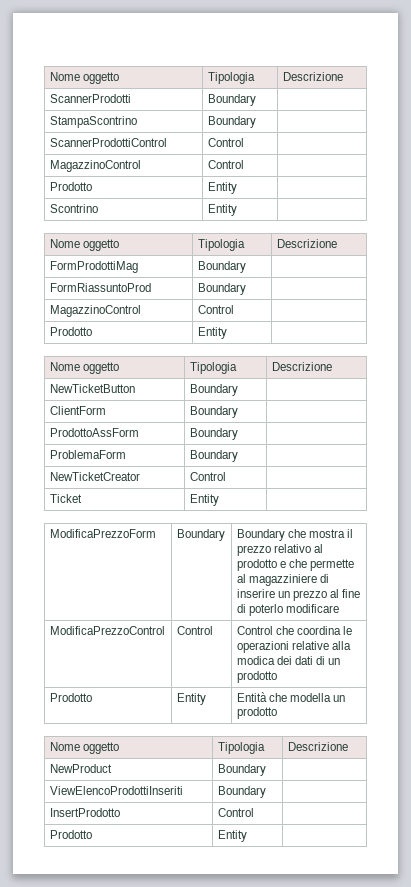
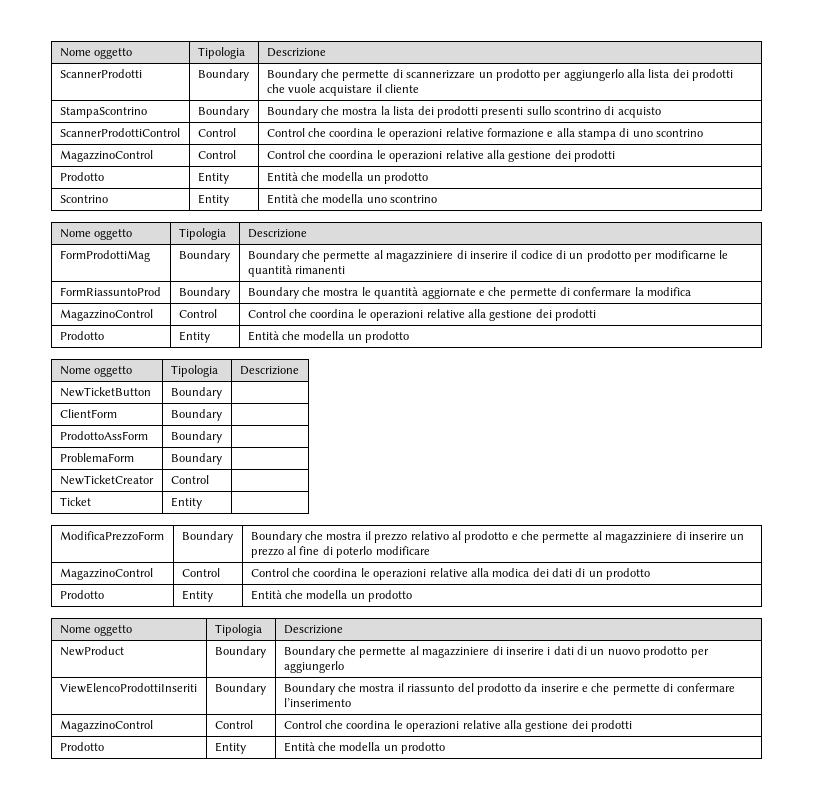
- ScannerProdotti | Boundary |
- StampaScontrino | Boundary |
- ScannerProdottiControl | Control |
- MagazzinoControl | Control |
- Prodotto | Entity |
- Scontrino | Entity |
+ ScannerProdotti | Boundary | Boundary che permette di scannerizzare un prodotto per aggiungerlo alla lista dei prodotti che vuole acquistare il cliente
+ StampaScontrino | Boundary | Boundary che mostra la lista dei prodotti presenti sullo scontrino di acquisto
+ ScannerProdottiControl | Control | Control che coordina le operazioni relative formazione e alla stampa di uno scontrino
+ MagazzinoControl | Control | Control che coordina le operazioni relative alla gestione dei prodotti
+ Prodotto | Entity | Entità che modella un prodotto
+ Scontrino | Entity | Entità che modella uno scontrino
- FormProdottiMag | Boundary |
- FormRiassuntoProd | Boundary |
- MagazzinoControl | Control |
- Prodotto | Entity |
+ FormProdottiMag | Boundary | Boundary che permette al magazziniere di inserire il codice di un prodotto per modificarne le quantità rimanenti
+ FormRiassuntoProd | Boundary | Boundary che mostra le quantità aggiornate e che permette di confermare la modifica
+ MagazzinoControl | Control | Control che coordina le operazioni relative alla gestione dei prodotti
+ Prodotto | Entity | Entità che modella un prodotto
- ModificaPrezzoControl | Control | Control che coordina le operazioni relative alla modica dei dati di un prodotto
+ MagazzinoControl | Control | Control che coordina le operazioni relative alla modica dei dati di un prodotto
- NewProduct | Boundary |
- ViewElencoProdottiInseriti | Boundary |
- InsertProdotto | Control |
- Prodotto | Entity |
+ NewProduct | Boundary | Boundary che permette al magazziniere di inserire i dati di un nuovo prodotto per aggiungerlo
+ ViewElencoProdottiInseriti | Boundary | Boundary che mostra il riassunto del prodotto da inserire e che permette di confermare l’inserimento
+ MagazzinoControl | Control | Control che coordina le operazioni relative alla gestione dei prodotti
+ Prodotto | Entity | Entità che modella un prodotto

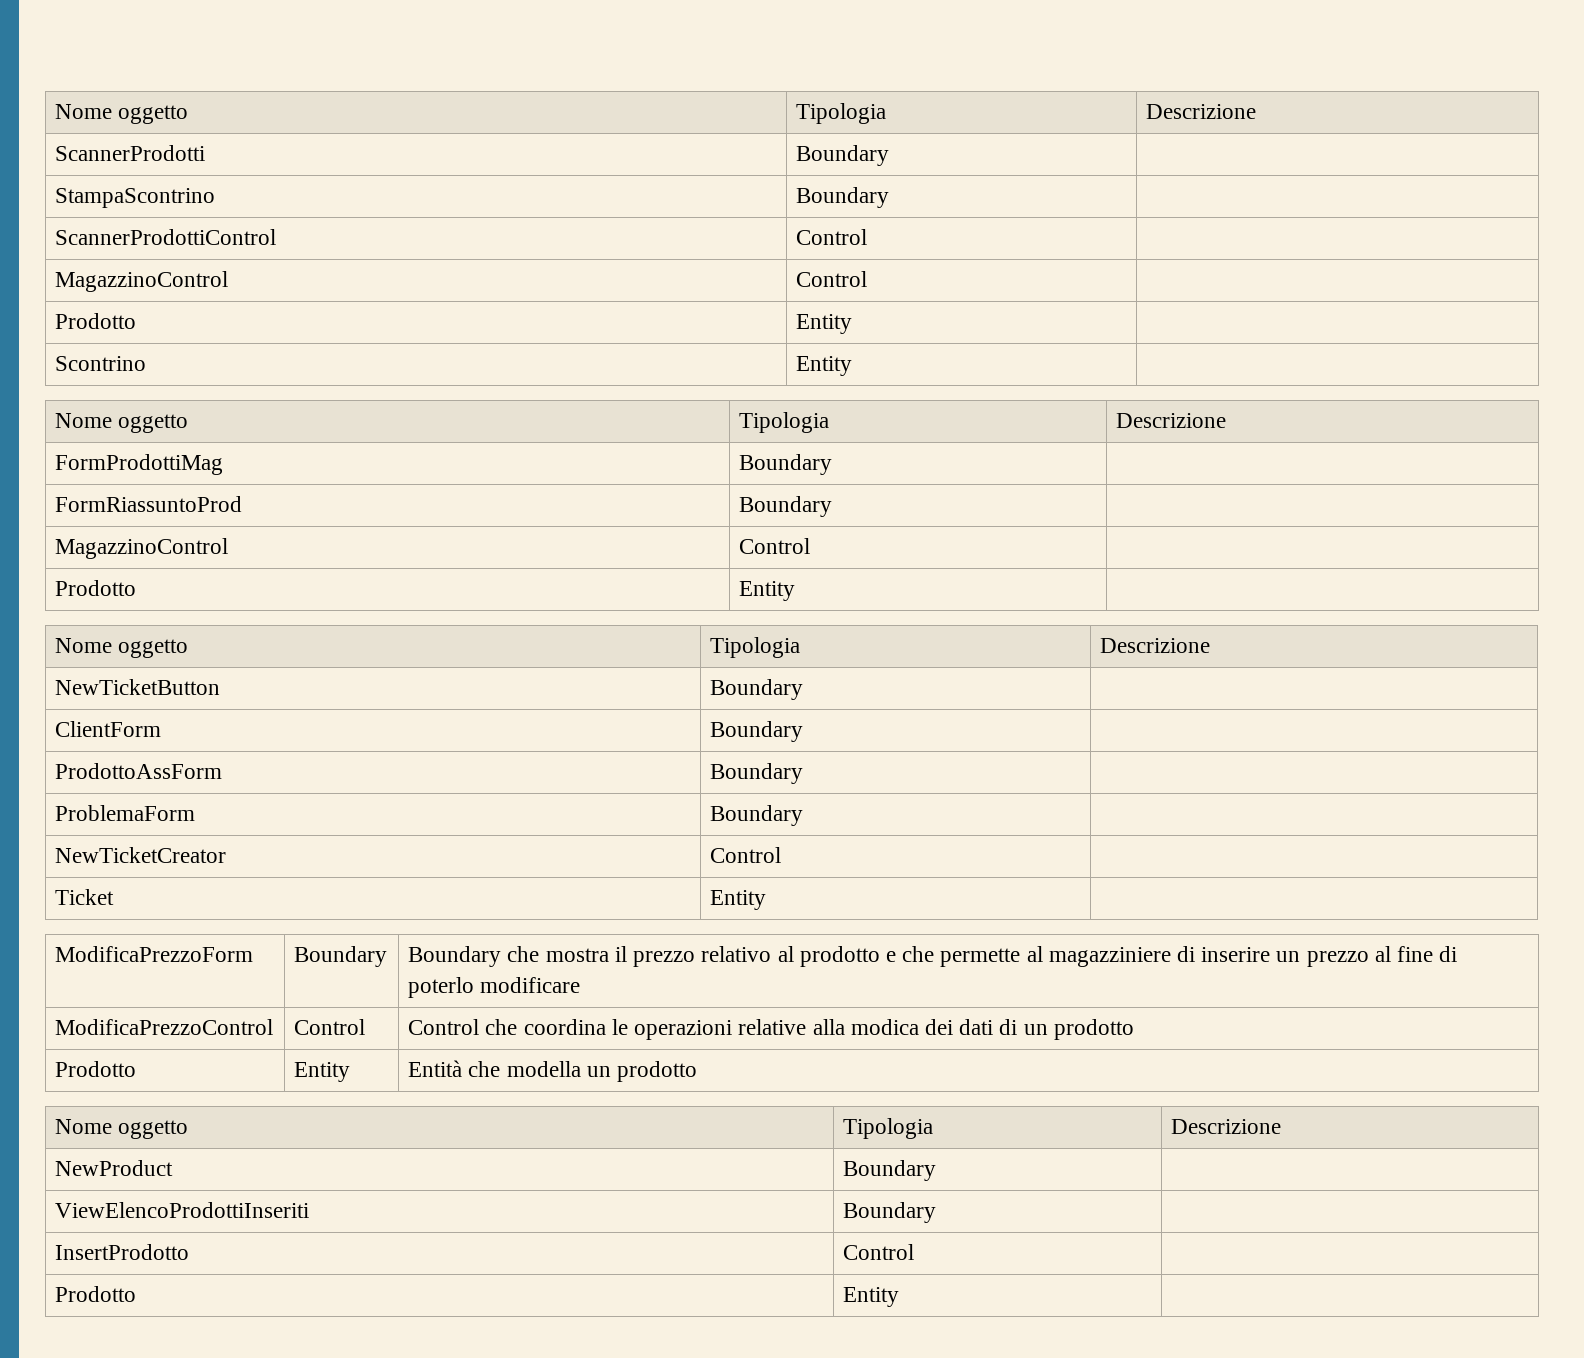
- ScannerProdotti | Boundary | Boundary che permette di scannerizzare un prodotto per aggiungerlo alla lista dei prodotti che vuole acquistare il cliente
- StampaScontrino | Boundary | Boundary che mostra la lista dei prodotti presenti sullo scontrino di acquisto
- ScannerProdottiControl | Control | Control che coordina le operazioni relative formazione e alla stampa di uno scontrino
- MagazzinoControl | Control | Control che coordina le operazioni relative alla gestione dei prodotti
- Prodotto | Entity | Entità che modella un prodotto
- Scontrino | Entity | Entità che modella uno scontrino
+ ScannerProdotti | Boundary |
+ StampaScontrino | Boundary |
+ ScannerProdottiControl | Control |
+ MagazzinoControl | Control |
+ Prodotto | Entity |
+ Scontrino | Entity |
- FormProdottiMag | Boundary | Boundary che permette al magazziniere di inserire il codice di un prodotto per modificarne le quantità rimanenti
- FormRiassuntoProd | Boundary | Boundary che mostra le quantità aggiornate e che permette di confermare la modifica
- MagazzinoControl | Control | Control che coordina le operazioni relative alla gestione dei prodotti
- Prodotto | Entity | Entità che modella un prodotto
+ FormProdottiMag | Boundary |
+ FormRiassuntoProd | Boundary |
+ MagazzinoControl | Control |
+ Prodotto | Entity |
- MagazzinoControl | Control | Control che coordina le operazioni relative alla modica dei dati di un prodotto
+ ModificaPrezzoControl | Control | Control che coordina le operazioni relative alla modica dei dati di un prodotto
- NewProduct | Boundary | Boundary che permette al magazziniere di inserire i dati di un nuovo prodotto per aggiungerlo
- ViewElencoProdottiInseriti | Boundary | Boundary che mostra il riassunto del prodotto da inserire e che permette di confermare l’inserimento
- MagazzinoControl | Control | Control che coordina le operazioni relative alla gestione dei prodotti
- Prodotto | Entity | Entità che modella un prodotto
+ NewProduct | Boundary |
+ ViewElencoProdottiInseriti | Boundary |
+ InsertProdotto | Control |
+ Prodotto | Entity |

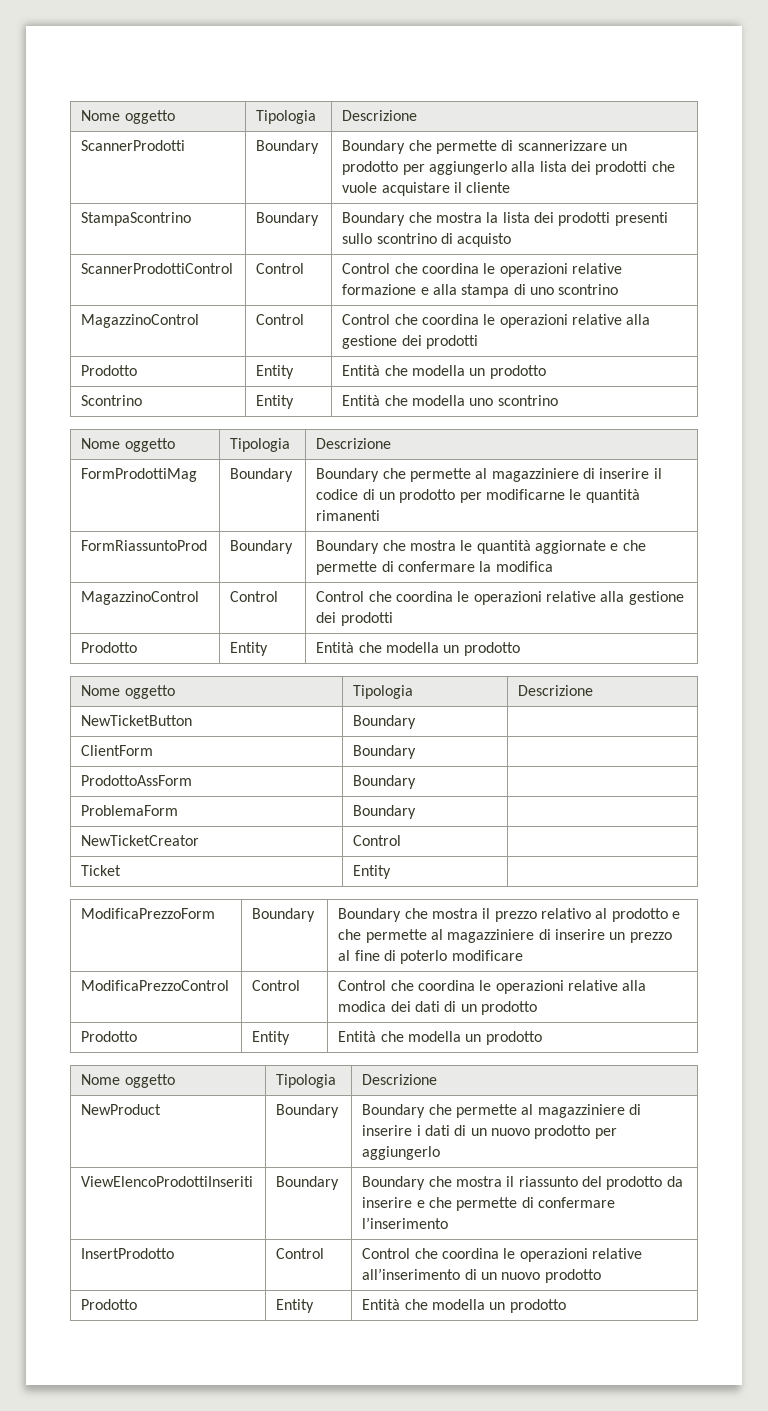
- ScannerProdotti | Boundary |
- StampaScontrino | Boundary |
- ScannerProdottiControl | Control |
- MagazzinoControl | Control |
- Prodotto | Entity |
- Scontrino | Entity |
+ ScannerProdotti | Boundary | Boundary che permette di scannerizzare un prodotto per aggiungerlo alla lista dei prodotti che vuole acquistare il cliente
+ StampaScontrino | Boundary | Boundary che mostra la lista dei prodotti presenti sullo scontrino di acquisto
+ ScannerProdottiControl | Control | Control che coordina le operazioni relative formazione e alla stampa di uno scontrino
+ MagazzinoControl | Control | Control che coordina le operazioni relative alla gestione dei prodotti
+ Prodotto | Entity | Entità che modella un prodotto
+ Scontrino | Entity | Entità che modella uno scontrino
- FormProdottiMag | Boundary |
- FormRiassuntoProd | Boundary |
- MagazzinoControl | Control |
- Prodotto | Entity |
+ FormProdottiMag | Boundary | Boundary che permette al magazziniere di inserire il codice di un prodotto per modificarne le quantità rimanenti
+ FormRiassuntoProd | Boundary | Boundary che mostra le quantità aggiornate e che permette di confermare la modifica
+ MagazzinoControl | Control | Control che coordina le operazioni relative alla gestione dei prodotti
+ Prodotto | Entity | Entità che modella un prodotto
- NewProduct | Boundary |
- ViewElencoProdottiInseriti | Boundary |
- InsertProdotto | Control |
- Prodotto | Entity |
+ NewProduct | Boundary | Boundary che permette al magazziniere di inserire i dati di un nuovo prodotto per aggiungerlo
+ ViewElencoProdottiInseriti | Boundary | Boundary che mostra il riassunto del prodotto da inserire e che permette di confermare l’inserimento
+ InsertProdotto | Control | Control che coordina le operazioni relative all’inserimento di un nuovo prodotto
+ Prodotto | Entity | Entità che modella un prodotto

